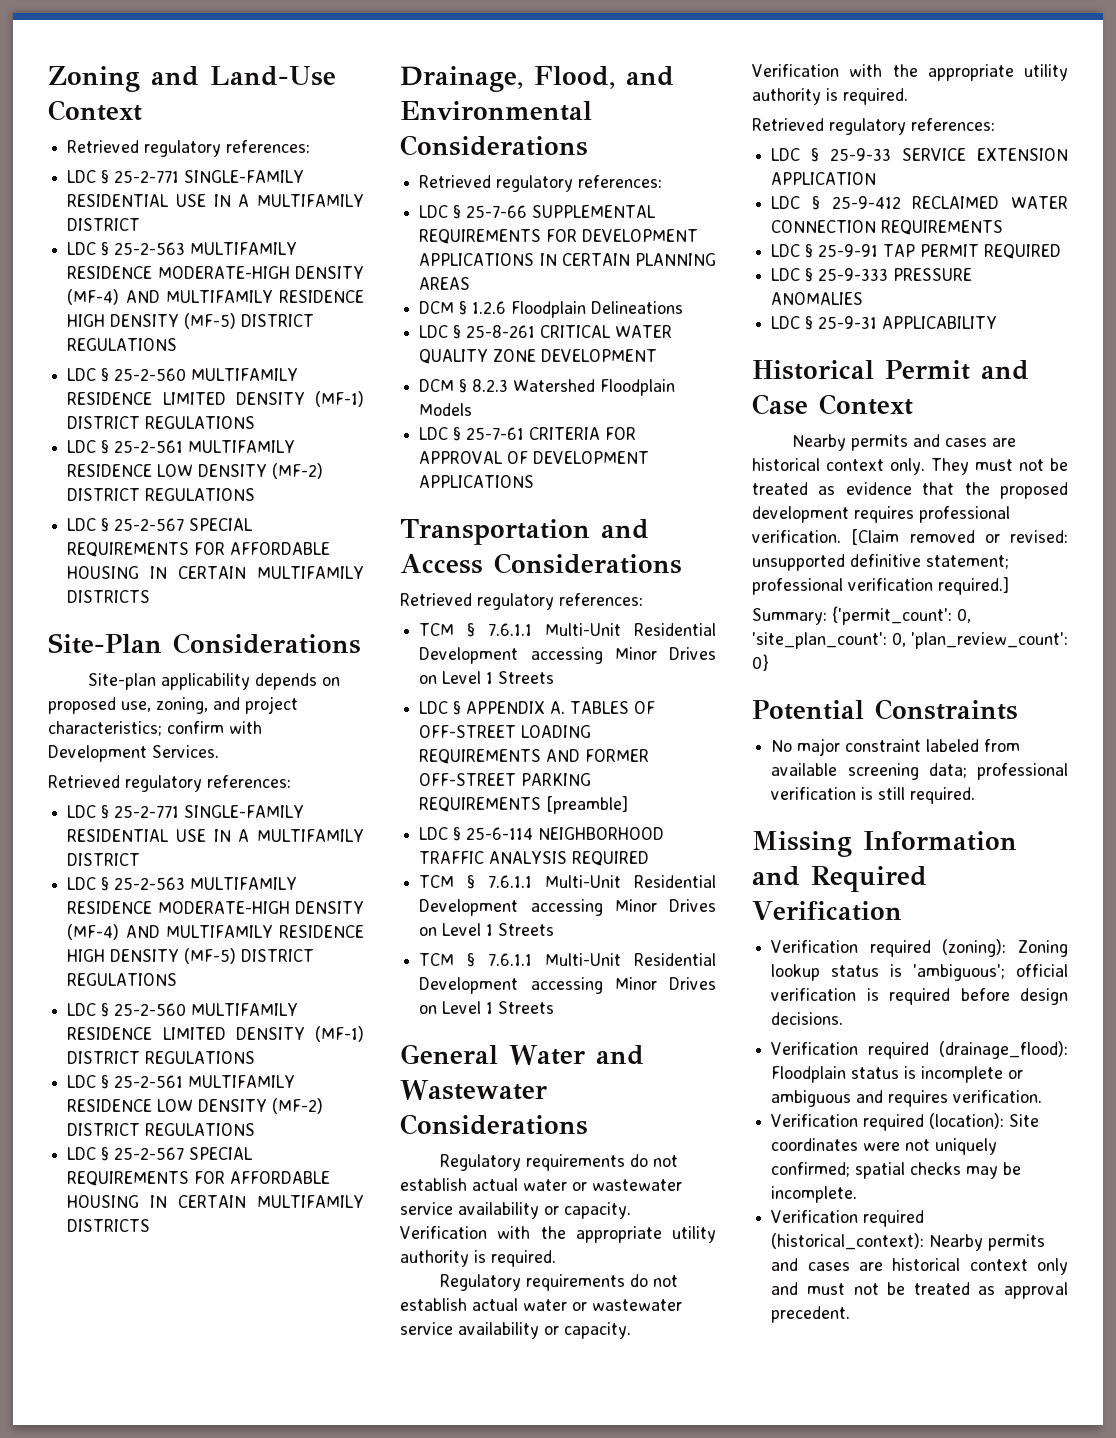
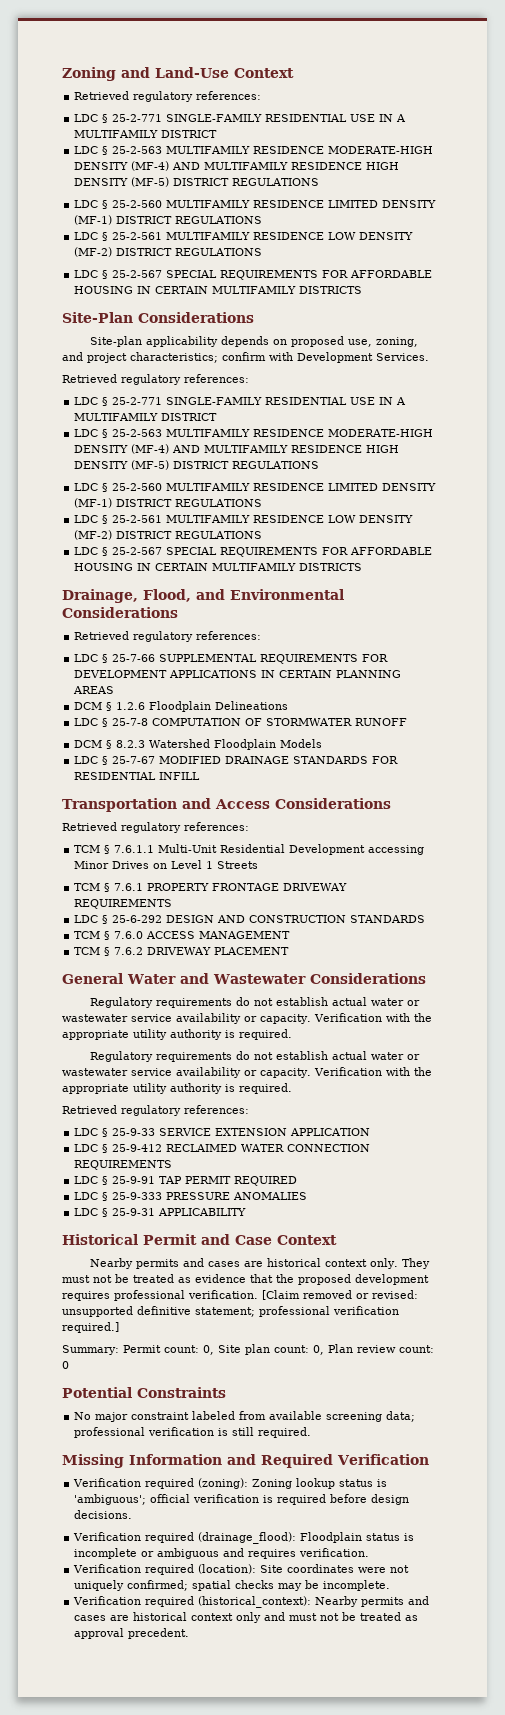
- LDC § 25-8-261 CRITICAL WATER QUALITY ZONE DEVELOPMENT
+ LDC § 25-7-8 COMPUTATION OF STORMWATER RUNOFF
- LDC § 25-7-61 CRITERIA FOR APPROVAL OF DEVELOPMENT APPLICATIONS
+ LDC § 25-7-67 MODIFIED DRAINAGE STANDARDS FOR RESIDENTIAL INFILL
- LDC § APPENDIX A. TABLES OF OFF-STREET LOADING REQUIREMENTS AND FORMER OFF-STREET PARKING REQUIREMENTS [preamble]
- LDC § 25-6-114 NEIGHBORHOOD TRAFFIC ANALYSIS REQUIRED
- TCM § 7.6.1.1 Multi-Unit Residential Development accessing Minor Drives on Level 1 Streets
- TCM § 7.6.1.1 Multi-Unit Residential Development accessing Minor Drives on Level 1 Streets
+ TCM § 7.6.1 PROPERTY FRONTAGE DRIVEWAY REQUIREMENTS
+ LDC § 25-6-292 DESIGN AND CONSTRUCTION STANDARDS
+ TCM § 7.6.0 ACCESS MANAGEMENT
+ TCM § 7.6.2 DRIVEWAY PLACEMENT
- Summary: {'permit_count': 0, 'site_plan_count': 0, 'plan_review_count': 0}
+ Summary: Permit count: 0, Site plan count: 0, Plan review count: 0

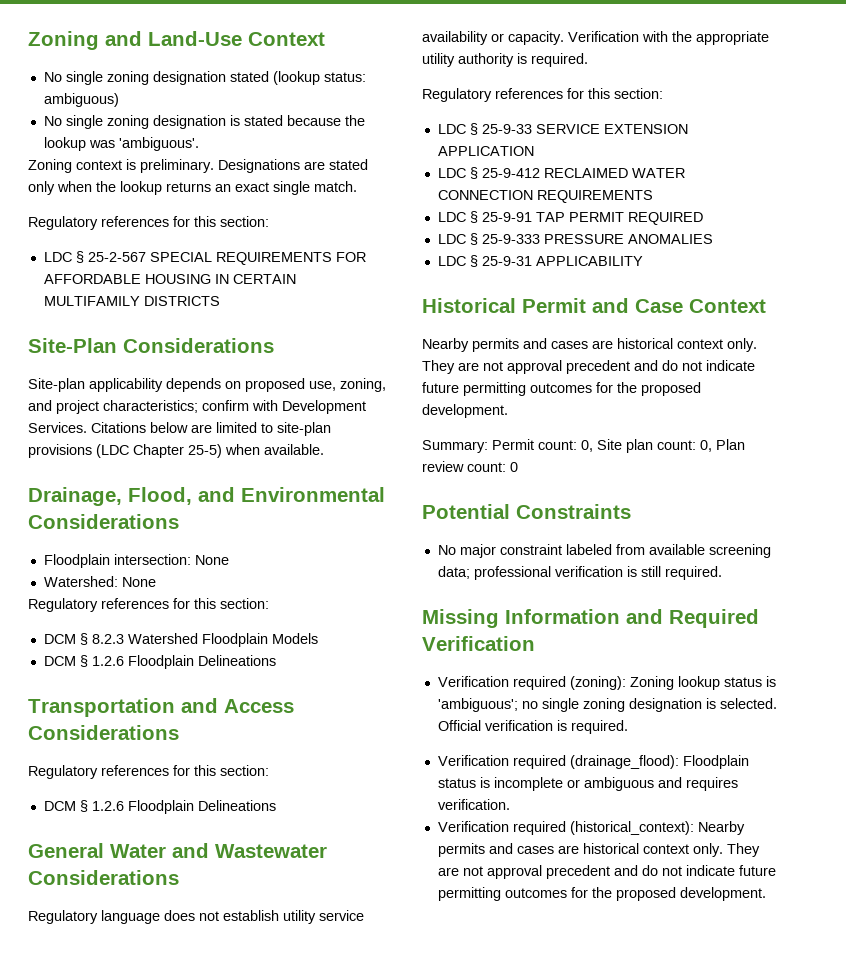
  Zoning and Land-Use Context
- Retrieved regulatory references:
- LDC § 25-2-771 SINGLE-FAMILY RESIDENTIAL USE IN A MULTIFAMILY DISTRICT
- LDC § 25-2-563 MULTIFAMILY RESIDENCE MODERATE-HIGH DENSITY (MF-4) AND MULTIFAMILY RESIDENCE HIGH DENSITY (MF-5) DISTRICT REGULATIONS
- LDC § 25-2-560 MULTIFAMILY RESIDENCE LIMITED DENSITY (MF-1) DISTRICT REGULATIONS
- LDC § 25-2-561 MULTIFAMILY RESIDENCE LOW DENSITY (MF-2) DISTRICT REGULATIONS
+ No single zoning designation stated (lookup status: ambiguous)
+ No single zoning designation is stated because the lookup was 'ambiguous'.
+ Zoning context is preliminary. Designations are stated only when the lookup returns an exact single match.
+ Regulatory references for this section:
- Site-plan applicability depends on proposed use, zoning, and project characteristics; confirm with Development Services.
- Retrieved regulatory references:
- LDC § 25-2-771 SINGLE-FAMILY RESIDENTIAL USE IN A MULTIFAMILY DISTRICT
- LDC § 25-2-563 MULTIFAMILY RESIDENCE MODERATE-HIGH DENSITY (MF-4) AND MULTIFAMILY RESIDENCE HIGH DENSITY (MF-5) DISTRICT REGULATIONS
- LDC § 25-2-560 MULTIFAMILY RESIDENCE LIMITED DENSITY (MF-1) DISTRICT REGULATIONS
- LDC § 25-2-561 MULTIFAMILY RESIDENCE LOW DENSITY (MF-2) DISTRICT REGULATIONS
- LDC § 25-2-567 SPECIAL REQUIREMENTS FOR AFFORDABLE HOUSING IN CERTAIN MULTIFAMILY DISTRICTS
+ Site-plan applicability depends on proposed use, zoning, and project characteristics; confirm with Development Services. Citations below are limited to site-plan provisions (LDC Chapter 25-5) when available.
  Drainage, Flood, and Environmental Considerations
- Retrieved regulatory references:
- LDC § 25-7-66 SUPPLEMENTAL REQUIREMENTS FOR DEVELOPMENT APPLICATIONS IN CERTAIN PLANNING AREAS
- DCM § 1.2.6 Floodplain Delineations
- LDC § 25-7-8 COMPUTATION OF STORMWATER RUNOFF
+ Floodplain intersection: None
+ Watershed: None
+ Regulatory references for this section:
  DCM § 8.2.3 Watershed Floodplain Models
- LDC § 25-7-67 MODIFIED DRAINAGE STANDARDS FOR RESIDENTIAL INFILL
+ DCM § 1.2.6 Floodplain Delineations
  Transportation and Access Considerations
- Retrieved regulatory references:
- TCM § 7.6.1.1 Multi-Unit Residential Development accessing Minor Drives on Level 1 Streets
- TCM § 7.6.1 PROPERTY FRONTAGE DRIVEWAY REQUIREMENTS
- LDC § 25-6-292 DESIGN AND CONSTRUCTION STANDARDS
- TCM § 7.6.0 ACCESS MANAGEMENT
- TCM § 7.6.2 DRIVEWAY PLACEMENT
+ Regulatory references for this section:
+ DCM § 1.2.6 Floodplain Delineations
  General Water and Wastewater Considerations
- Regulatory requirements do not establish actual water or wastewater service availability or capacity. Verification with the appropriate utility authority is required.
- Regulatory requirements do not establish actual water or wastewater service availability or capacity. Verification with the appropriate utility authority is required.
- Retrieved regulatory references:
+ Regulatory language does not establish utility service availability or capacity. Verification with the appropriate utility authority is required.
+ Regulatory references for this section:
  Historical Permit and Case Context
- Nearby permits and cases are historical context only. They must not be treated as evidence that the proposed development requires professional verification. [Claim removed or revised: unsupported definitive statement; professional verification required.]
+ Nearby permits and cases are historical context only. They are not approval precedent and do not indicate future permitting outcomes for the proposed development.
- Verification required (zoning): Zoning lookup status is 'ambiguous'; official verification is required before design decisions.
+ Verification required (zoning): Zoning lookup status is 'ambiguous'; no single zoning designation is selected. Official verification is required.
- Verification required (location): Site coordinates were not uniquely confirmed; spatial checks may be incomplete.
- Verification required (historical_context): Nearby permits and cases are historical context only and must not be treated as approval precedent.
+ Verification required (historical_context): Nearby permits and cases are historical context only. They are not approval precedent and do not indicate future permitting outcomes for the proposed development.

